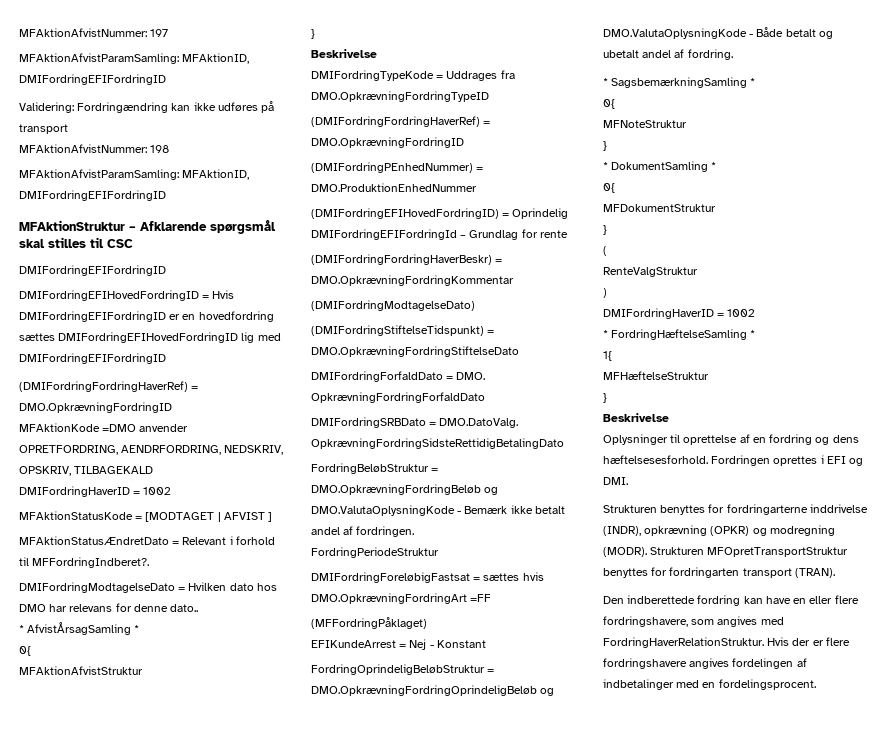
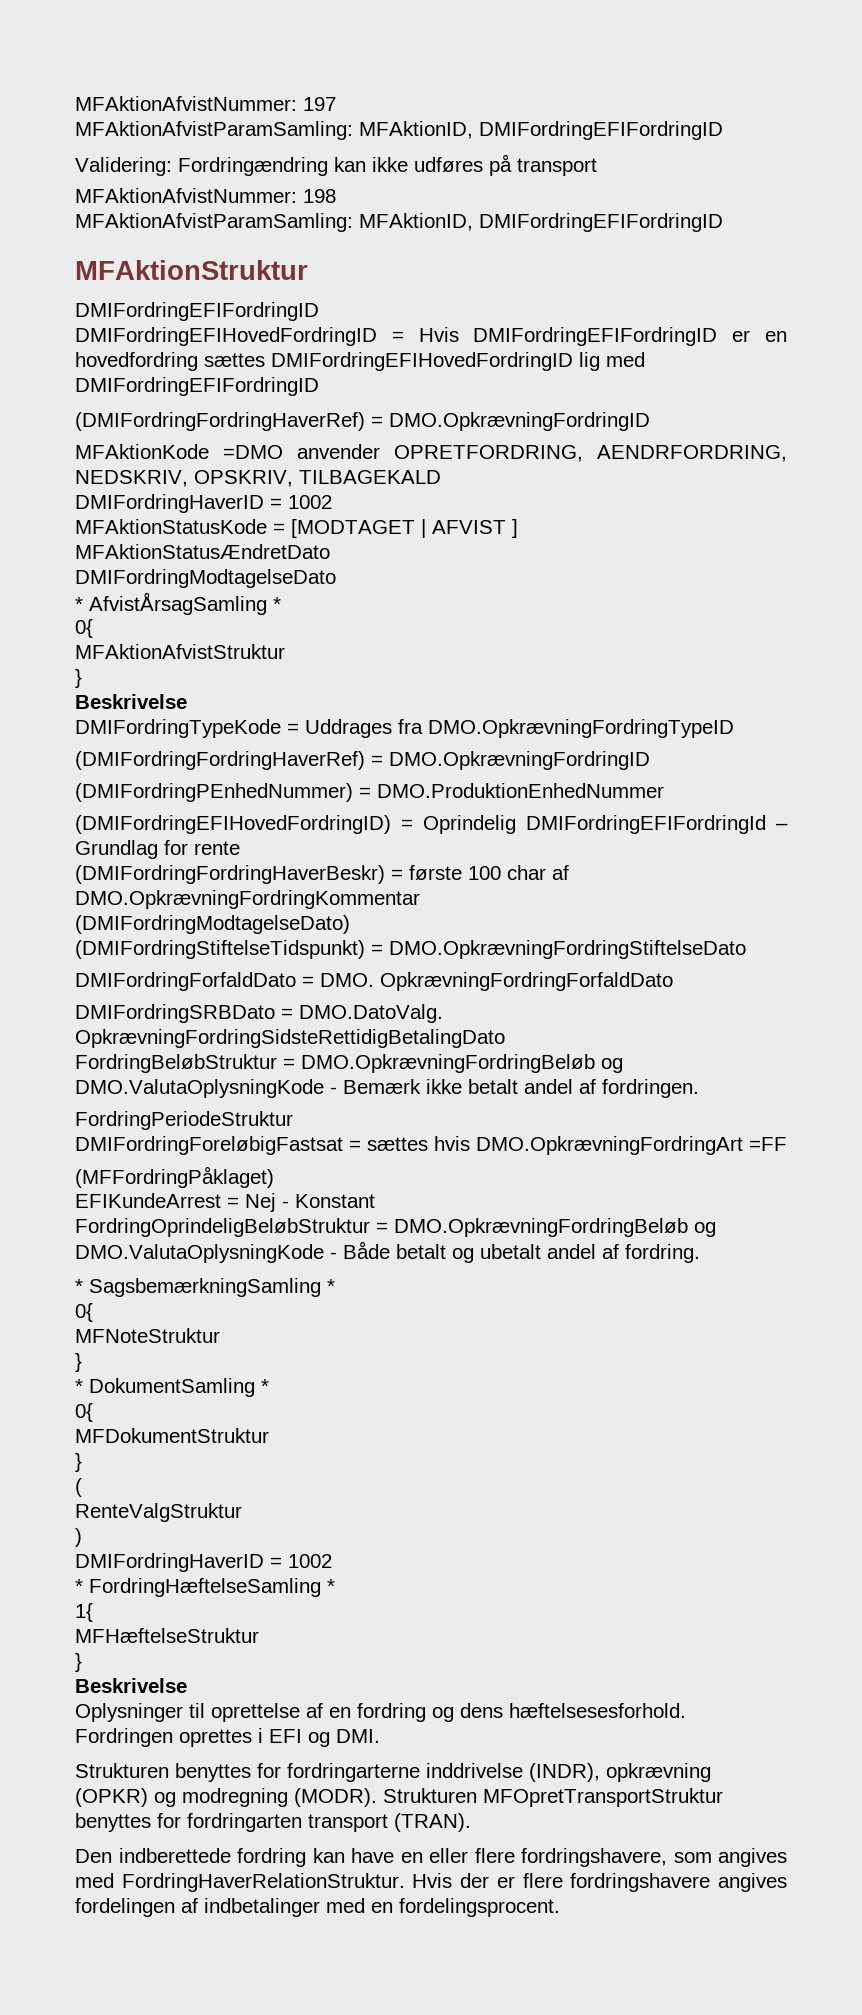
- MFAktionStruktur – Afklarende spørgsmål skal stilles til CSC
+ MFAktionStruktur
- MFAktionStatusÆndretDato = Relevant i forhold til MFFordringIndberet?.
- DMIFordringModtagelseDato = Hvilken dato hos DMO har relevans for denne dato..
+ MFAktionStatusÆndretDato
+ DMIFordringModtagelseDato
- (DMIFordringFordringHaverBeskr) = DMO.OpkrævningFordringKommentar
+ (DMIFordringFordringHaverBeskr) = første 100 char af DMO.OpkrævningFordringKommentar
- FordringOprindeligBeløbStruktur = DMO.OpkrævningFordringOprindeligBeløb og DMO.ValutaOplysningKode - Både betalt og ubetalt andel af fordring.
+ FordringOprindeligBeløbStruktur = DMO.OpkrævningFordringBeløb og DMO.ValutaOplysningKode - Både betalt og ubetalt andel af fordring.

